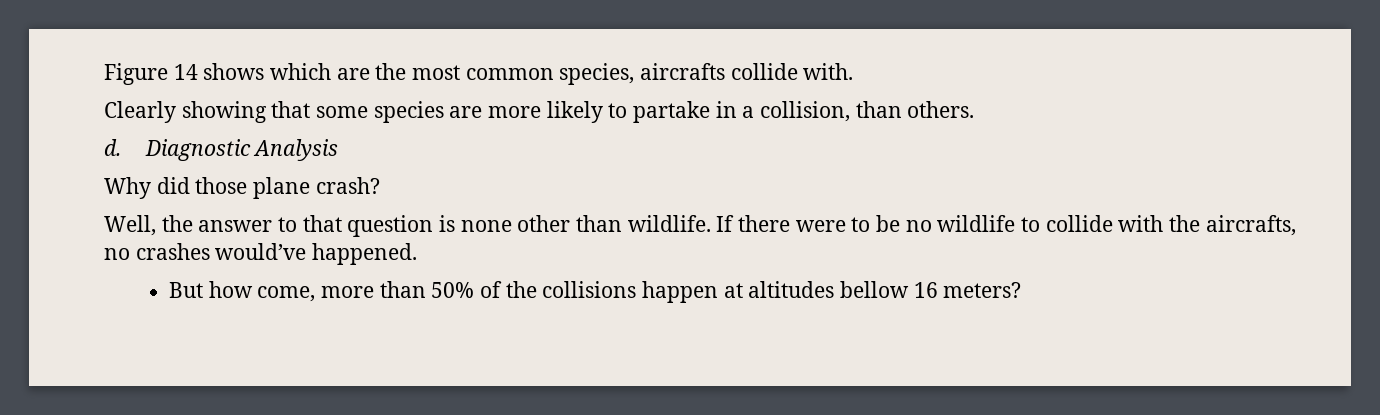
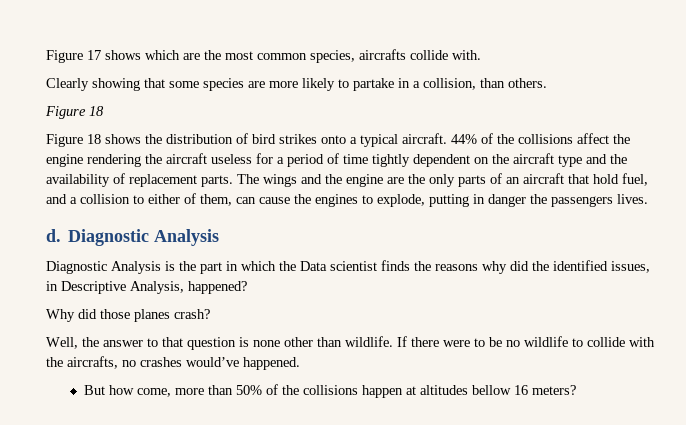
- Figure 14 shows which are the most common species, aircrafts collide with.
+ Figure 17 shows which are the most common species, aircrafts collide with.
  Clearly showing that some species are more likely to partake in a collision, than others.
+ Figure 18
+ Figure 18 shows the distribution of bird strikes onto a typical aircraft. 44% of the collisions affect the engine rendering the aircraft useless for a period of time tightly dependent on the aircraft type and the availability of replacement parts. The wings and the engine are the only parts of an aircraft that hold fuel, and a collision to either of them, can cause the engines to explode, putting in danger the passengers lives.
  d. Diagnostic Analysis
+ Diagnostic Analysis is the part in which the Data scientist finds the reasons why did the identified issues, in Descriptive Analysis, happened?
- Why did those plane crash?
+ Why did those planes crash?

